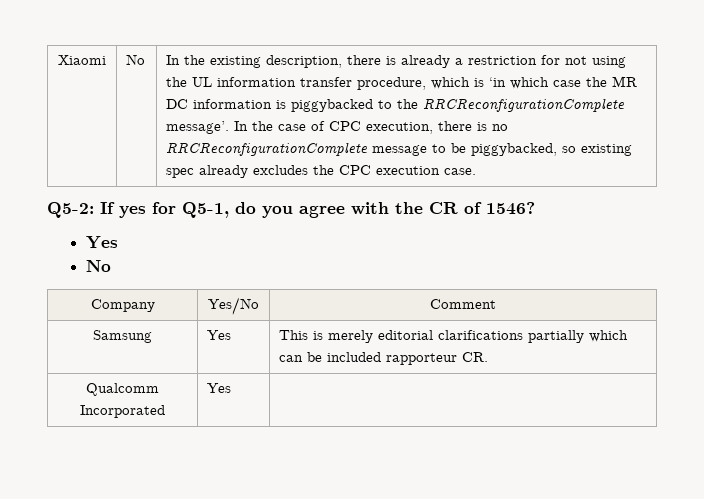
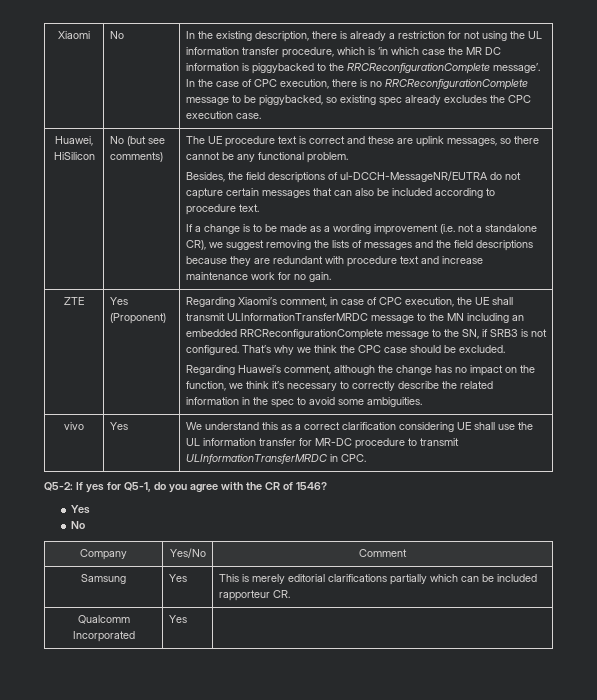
+ Huawei, HiSilicon | No (but see comments) | The UE procedure text is correct and these are uplink messages, so there cannot be any functional problem.
+ Besides, the field descriptions of ul-DCCH-MessageNR/EUTRA do not capture certain messages that can also be included according to procedure text.
+ If a change is to be made as a wording improvement (i.e. not a standalone CR), we suggest removing the lists of messages and the field descriptions because they are redundant with procedure text and increase maintenance work for no gain.
+ ZTE | Yes (Proponent) | Regarding Xiaomi’s comment, in case of CPC execution, the UE shall transmit ULInformationTransferMRDC message to the MN including an embedded RRCReconfigurationComplete message to the SN, if SRB3 is not configured. That’s why we think the CPC case should be excluded.
+ Regarding Huawei’s comment, although the change has no impact on the function, we think it’s necessary to correctly describe the related information in the spec to avoid some ambiguities.
+ vivo | Yes | We understand this as a correct clarification considering UE shall use the UL information transfer for MR-DC procedure to transmit ULInformationTransferMRDC in CPC.

